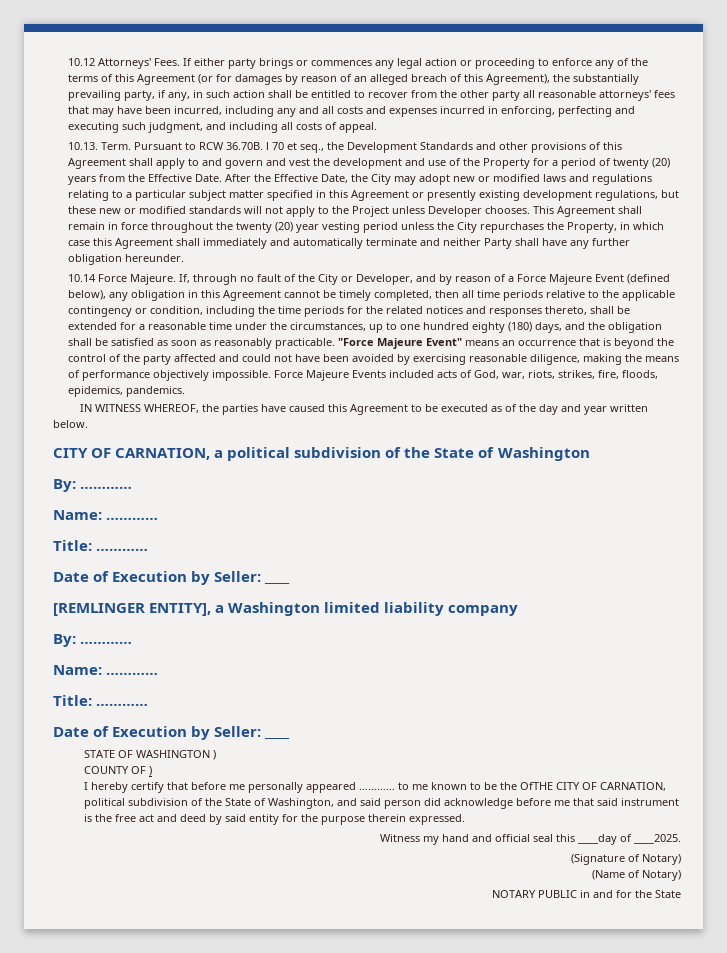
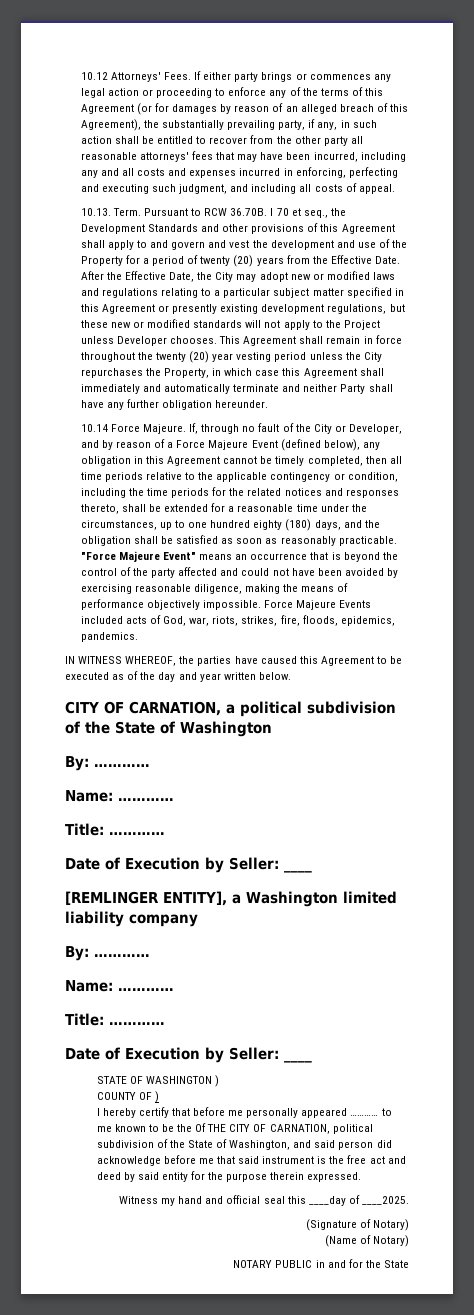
- I hereby certify that before me personally appeared ………… to me known to be the OfTHE CITY OF CARNATION, political subdivision of the State of Washington, and said person did acknowledge before me that said instrument is the free act and deed by said entity for the purpose therein expressed.
+ I hereby certify that before me personally appeared ………… to me known to be the Of THE CITY OF CARNATION, political subdivision of the State of Washington, and said person did acknowledge before me that said instrument is the free act and deed by said entity for the purpose therein expressed.

